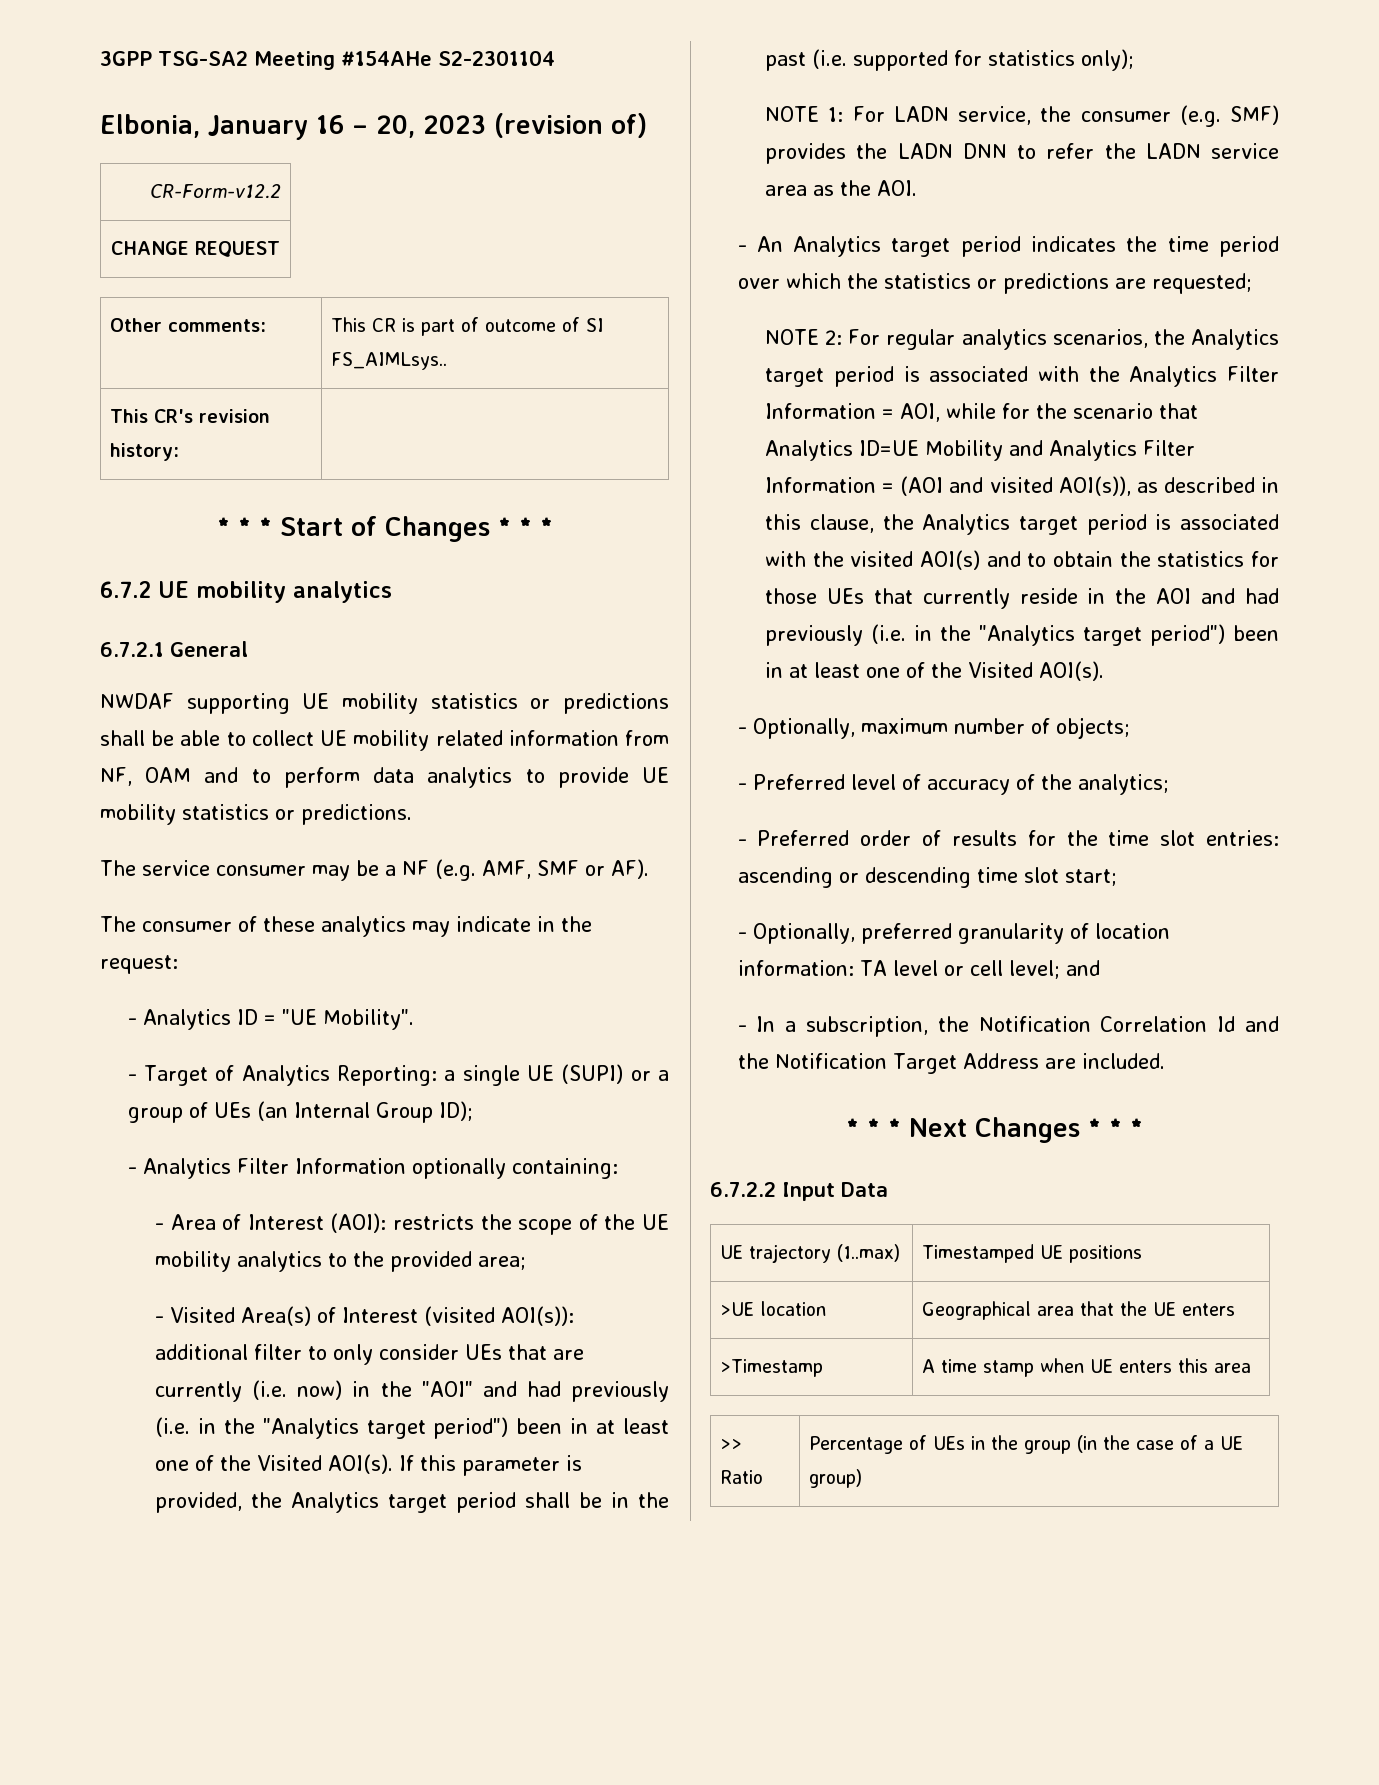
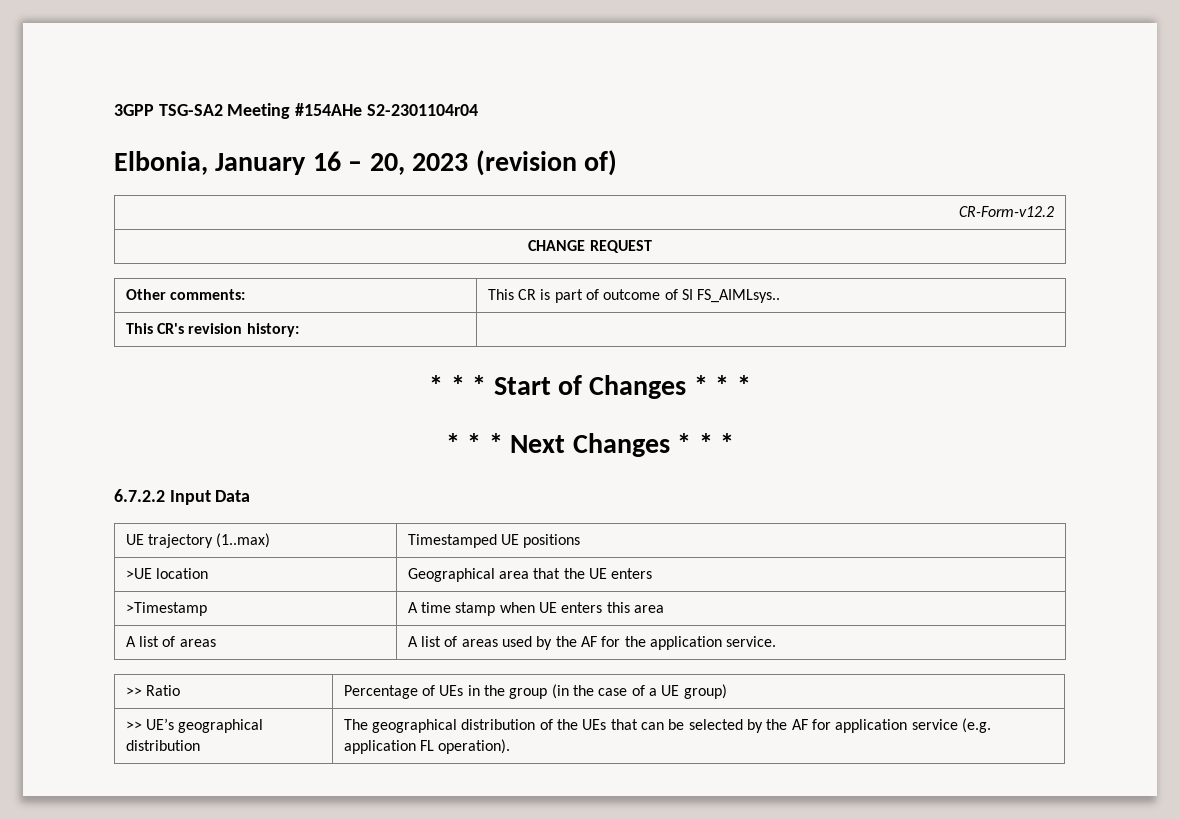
- 3GPP TSG-SA2 Meeting #154AHe S2-2301104
+ 3GPP TSG-SA2 Meeting #154AHe S2-2301104r04
- 6.7.2 UE mobility analytics
- 6.7.2.1 General
- NWDAF supporting UE mobility statistics or predictions shall be able to collect UE mobility related information from NF, OAM and to perform data analytics to provide UE mobility statistics or predictions.
- The service consumer may be a NF (e.g. AMF, SMF or AF).
- The consumer of these analytics may indicate in the request:
- - Analytics ID = "UE Mobility".
- - Target of Analytics Reporting: a single UE (SUPI) or a group of UEs (an Internal Group ID);
- - Analytics Filter Information optionally containing:
- - Area of Interest (AOI): restricts the scope of the UE mobility analytics to the provided area;
- - Visited Area(s) of Interest (visited AOI(s)): additional filter to only consider UEs that are currently (i.e. now) in the "AOI" and had previously (i.e. in the "Analytics target period") been in at least one of the Visited AOI(s). If this parameter is provided, the Analytics target period shall be in the past (i.e. supported for statistics only);
- NOTE 1: For LADN service, the consumer (e.g. SMF) provides the LADN DNN to refer the LADN service area as the AOI.
- - An Analytics target period indicates the time period over which the statistics or predictions are requested;
- NOTE 2: For regular analytics scenarios, the Analytics target period is associated with the Analytics Filter Information = AOI, while for the scenario that Analytics ID=UE Mobility and Analytics Filter Information = (AOI and visited AOI(s)), as described in this clause, the Analytics target period is associated with the visited AOI(s) and to obtain the statistics for those UEs that currently reside in the AOI and had previously (i.e. in the "Analytics target period") been in at least one of the Visited AOI(s).
- - Optionally, maximum number of objects;
- - Preferred level of accuracy of the analytics;
- - Preferred order of results for the time slot entries: ascending or descending time slot start;
- - Optionally, preferred granularity of location information: TA level or cell level; and
- - In a subscription, the Notification Correlation Id and the Notification Target Address are included.
+ A list of areas | A list of areas used by the AF for the application service.
+ >> UE’s geographical distribution | The geographical distribution of the UEs that can be selected by the AF for application service (e.g. application FL operation).

